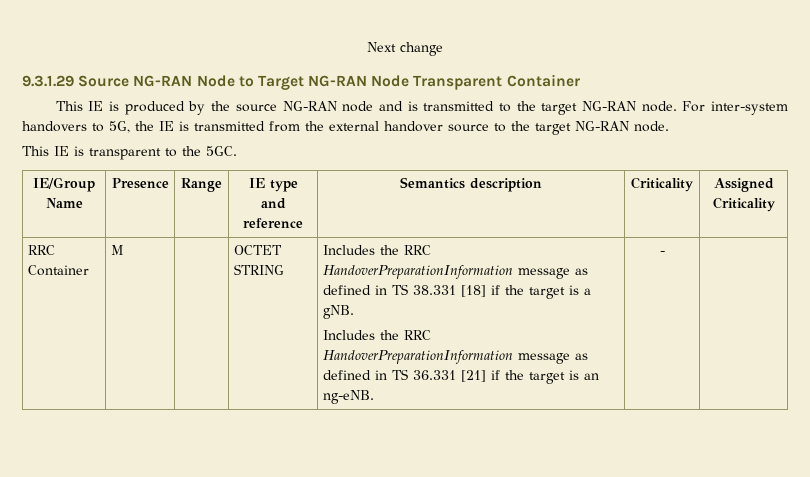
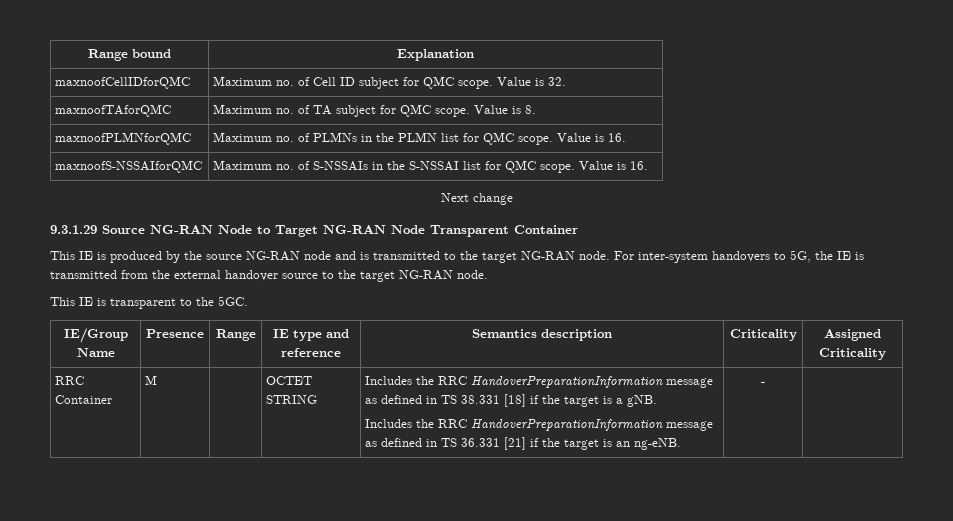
+ Range bound | Explanation
+ maxnoofCellIDforQMC | Maximum no. of Cell ID subject for QMC scope. Value is 32.
+ maxnoofTAforQMC | Maximum no. of TA subject for QMC scope. Value is 8.
+ maxnoofPLMNforQMC | Maximum no. of PLMNs in the PLMN list for QMC scope. Value is 16.
+ maxnoofS-NSSAIforQMC | Maximum no. of S-NSSAIs in the S-NSSAI list for QMC scope. Value is 16.

